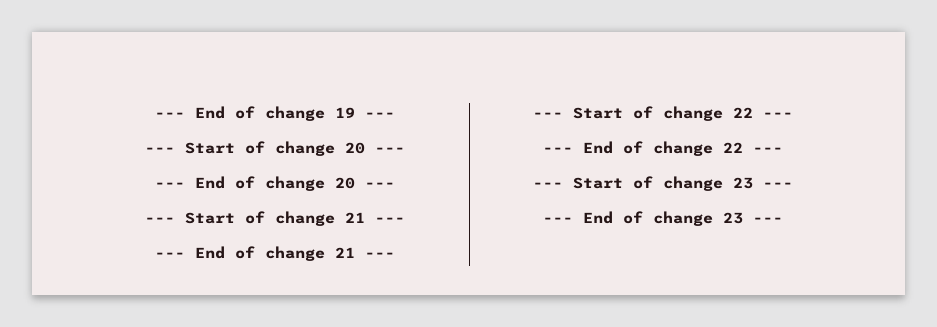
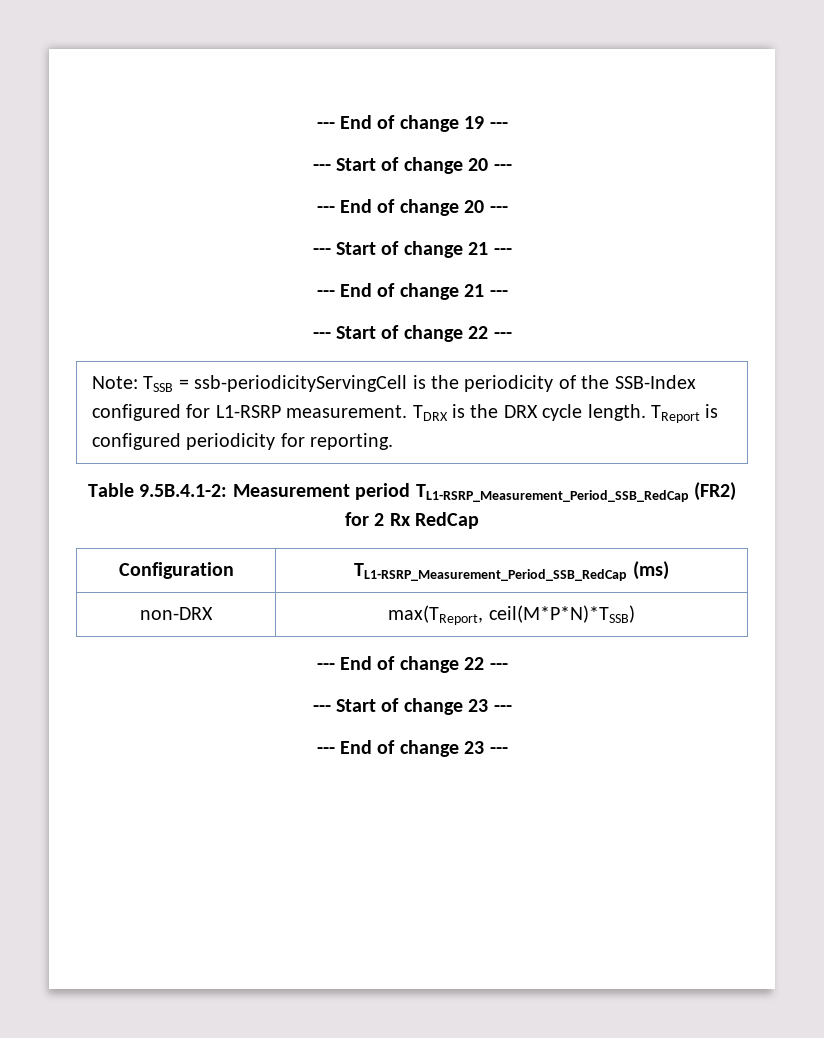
+ Note: TSSB = ssb-periodicityServingCell is the periodicity of the SSB-Index configured for L1-RSRP measurement. TDRX is the DRX cycle length. TReport is configured periodicity for reporting.
+ Table 9.5B.4.1-2: Measurement period TL1-RSRP_Measurement_Period_SSB_RedCap (FR2) for 2 Rx RedCap
+ Configuration | TL1-RSRP_Measurement_Period_SSB_RedCap (ms)
+ non-DRX | max(TReport, ceil(M*P*N)*TSSB)

